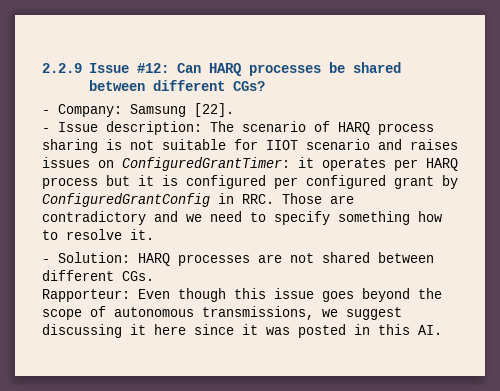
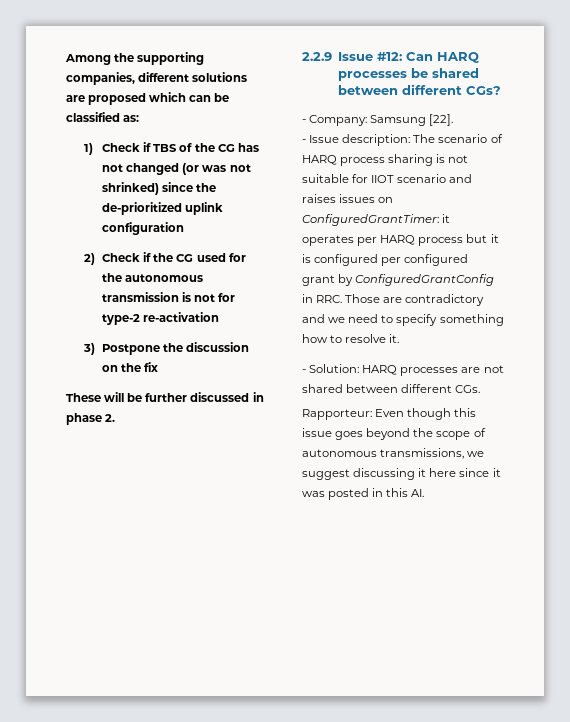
+ Among the supporting companies, different solutions are proposed which can be classified as:
+ 1) Check if TBS of the CG has not changed (or was not shrinked) since the de-prioritized uplink configuration
+ 2) Check if the CG used for the autonomous transmission is not for type-2 re-activation
+ 3) Postpone the discussion on the fix
+ These will be further discussed in phase 2.

